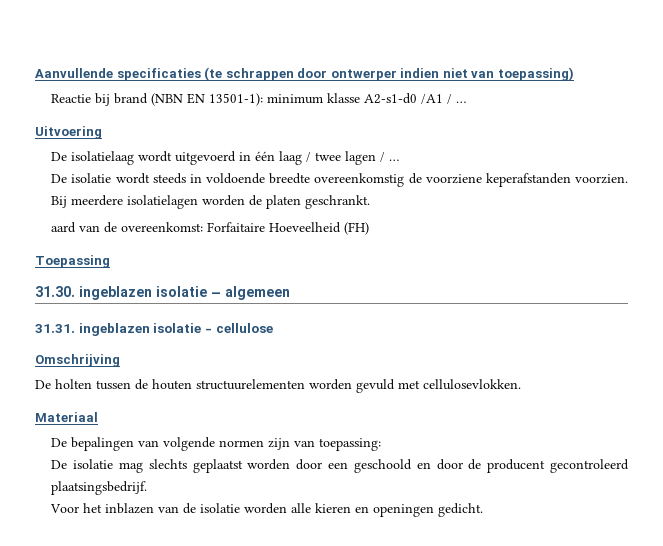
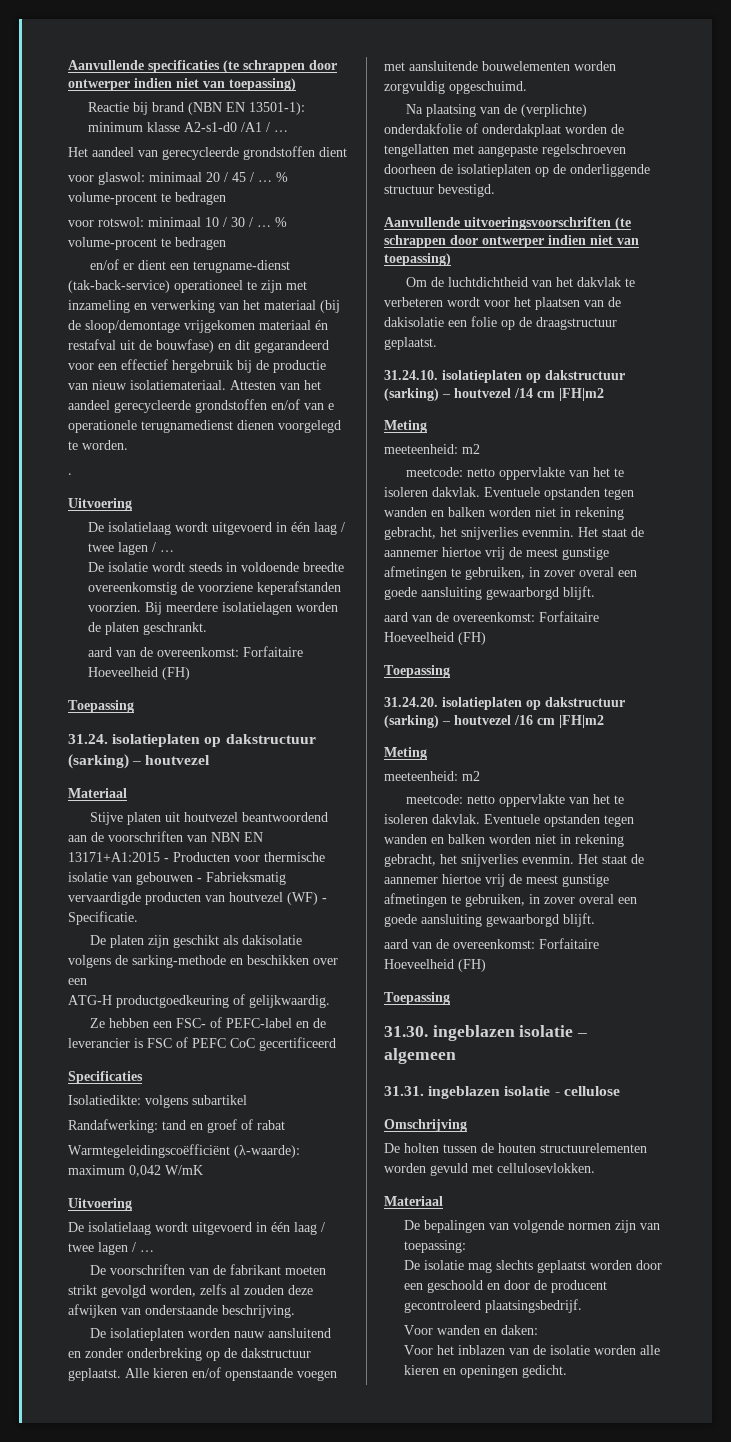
+ Het aandeel van gerecycleerde grondstoffen dient
+ voor glaswol: minimaal 20 / 45 / … % volume-procent te bedragen
+ voor rotswol: minimaal 10 / 30 / … % volume-procent te bedragen
+ en/of er dient een terugname-dienst (tak-back-service) operationeel te zijn met inzameling en verwerking van het materiaal (bij de sloop/demontage vrijgekomen materiaal én restafval uit de bouwfase) en dit gegarandeerd voor een effectief hergebruik bij de productie van nieuw isolatiemateriaal. Attesten van het aandeel gerecycleerde grondstoffen en/of van e operationele terugnamedienst dienen voorgelegd te worden.
+ .
+ 31.24. isolatieplaten op dakstructuur (sarking) – houtvezel
+ Materiaal
+ Stijve platen uit houtvezel beantwoordend aan de voorschriften van NBN EN 13171+A1:2015 - Producten voor thermische isolatie van gebouwen - Fabrieksmatig vervaardigde producten van houtvezel (WF) - Specificatie.
+ De platen zijn geschikt als dakisolatie volgens de sarking-methode en beschikken over een
+ ATG-H productgoedkeuring of gelijkwaardig.
+ Ze hebben een FSC- of PEFC-label en de leverancier is FSC of PEFC CoC gecertificeerd
+ Specificaties
+ Isolatiedikte: volgens subartikel
+ Randafwerking: tand en groef of rabat
+ Warmtegeleidingscoëfficiënt (λ-waarde): maximum 0,042 W/mK
+ Uitvoering
+ De isolatielaag wordt uitgevoerd in één laag / twee lagen / …
+ De voorschriften van de fabrikant moeten strikt gevolgd worden, zelfs al zouden deze afwijken van onderstaande beschrijving.
+ De isolatieplaten worden nauw aansluitend en zonder onderbreking op de dakstructuur geplaatst. Alle kieren en/of openstaande voegen met aansluitende bouwelementen worden zorgvuldig opgeschuimd.
+ Na plaatsing van de (verplichte) onderdakfolie of onderdakplaat worden de tengellatten met aangepaste regelschroeven doorheen de isolatieplaten op de onderliggende structuur bevestigd.
+ Aanvullende uitvoeringsvoorschriften (te schrappen door ontwerper indien niet van toepassing)
+ Om de luchtdichtheid van het dakvlak te verbeteren wordt voor het plaatsen van de dakisolatie een folie op de draagstructuur geplaatst.
+ 31.24.10. isolatieplaten op dakstructuur (sarking) – houtvezel /14 cm |FH|m2
+ Meting
+ meeteenheid: m2
+ meetcode: netto oppervlakte van het te isoleren dakvlak. Eventuele opstanden tegen wanden en balken worden niet in rekening gebracht, het snijverlies evenmin. Het staat de aannemer hiertoe vrij de meest gunstige afmetingen te gebruiken, in zover overal een goede aansluiting gewaarborgd blijft.
+ aard van de overeenkomst: Forfaitaire Hoeveelheid (FH)
+ Toepassing
+ 31.24.20. isolatieplaten op dakstructuur (sarking) – houtvezel /16 cm |FH|m2
+ Meting
+ meeteenheid: m2
+ meetcode: netto oppervlakte van het te isoleren dakvlak. Eventuele opstanden tegen wanden en balken worden niet in rekening gebracht, het snijverlies evenmin. Het staat de aannemer hiertoe vrij de meest gunstige afmetingen te gebruiken, in zover overal een goede aansluiting gewaarborgd blijft.
+ aard van de overeenkomst: Forfaitaire Hoeveelheid (FH)
+ Toepassing
+ Voor wanden en daken:

